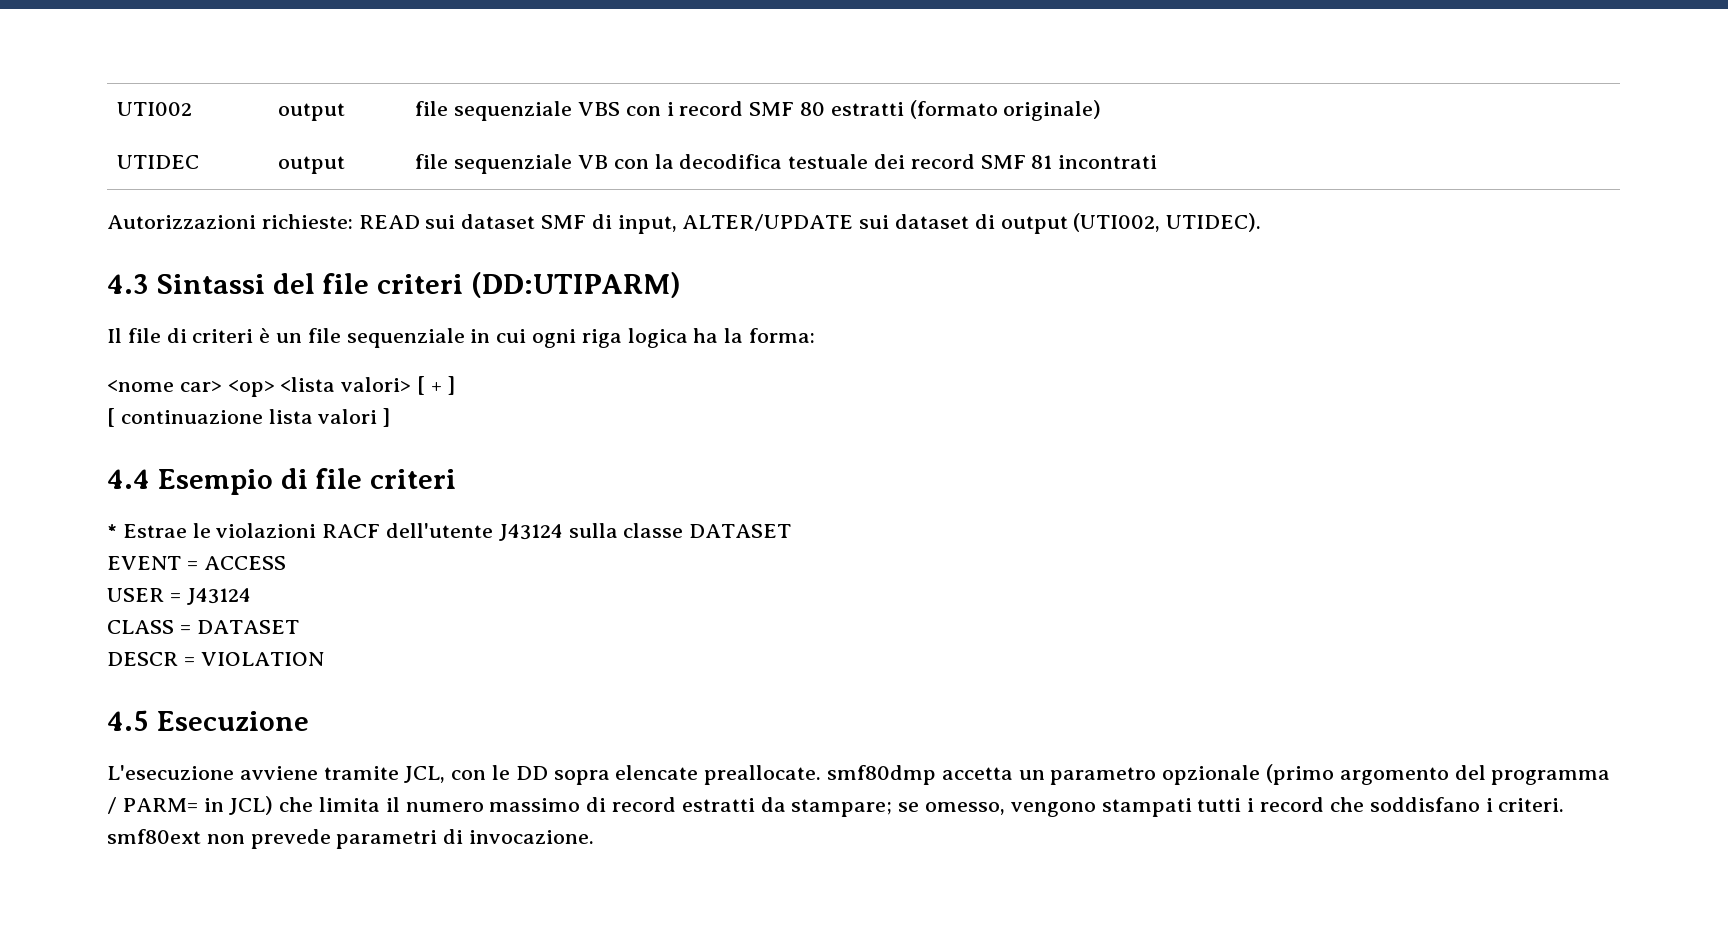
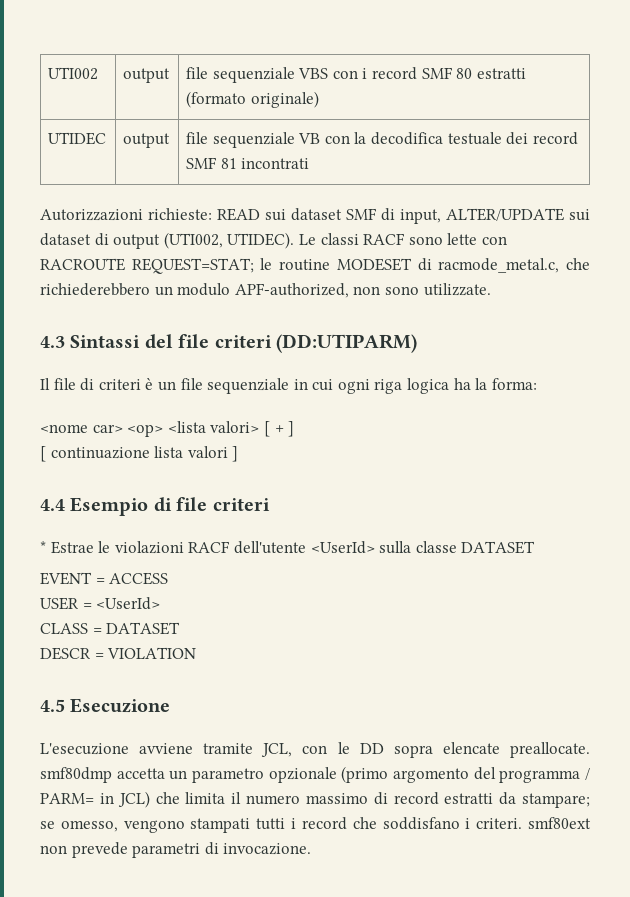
+ Le classi RACF sono lette con RACROUTE REQUEST=STAT; le routine MODESET di racmode_metal.c, che richiederebbero un modulo APF-authorized, non sono utilizzate.
- * Estrae le violazioni RACF dell'utente J43124 sulla classe DATASET
+ * Estrae le violazioni RACF dell'utente <UserId> sulla classe DATASET
- USER = J43124
+ USER = <UserId>

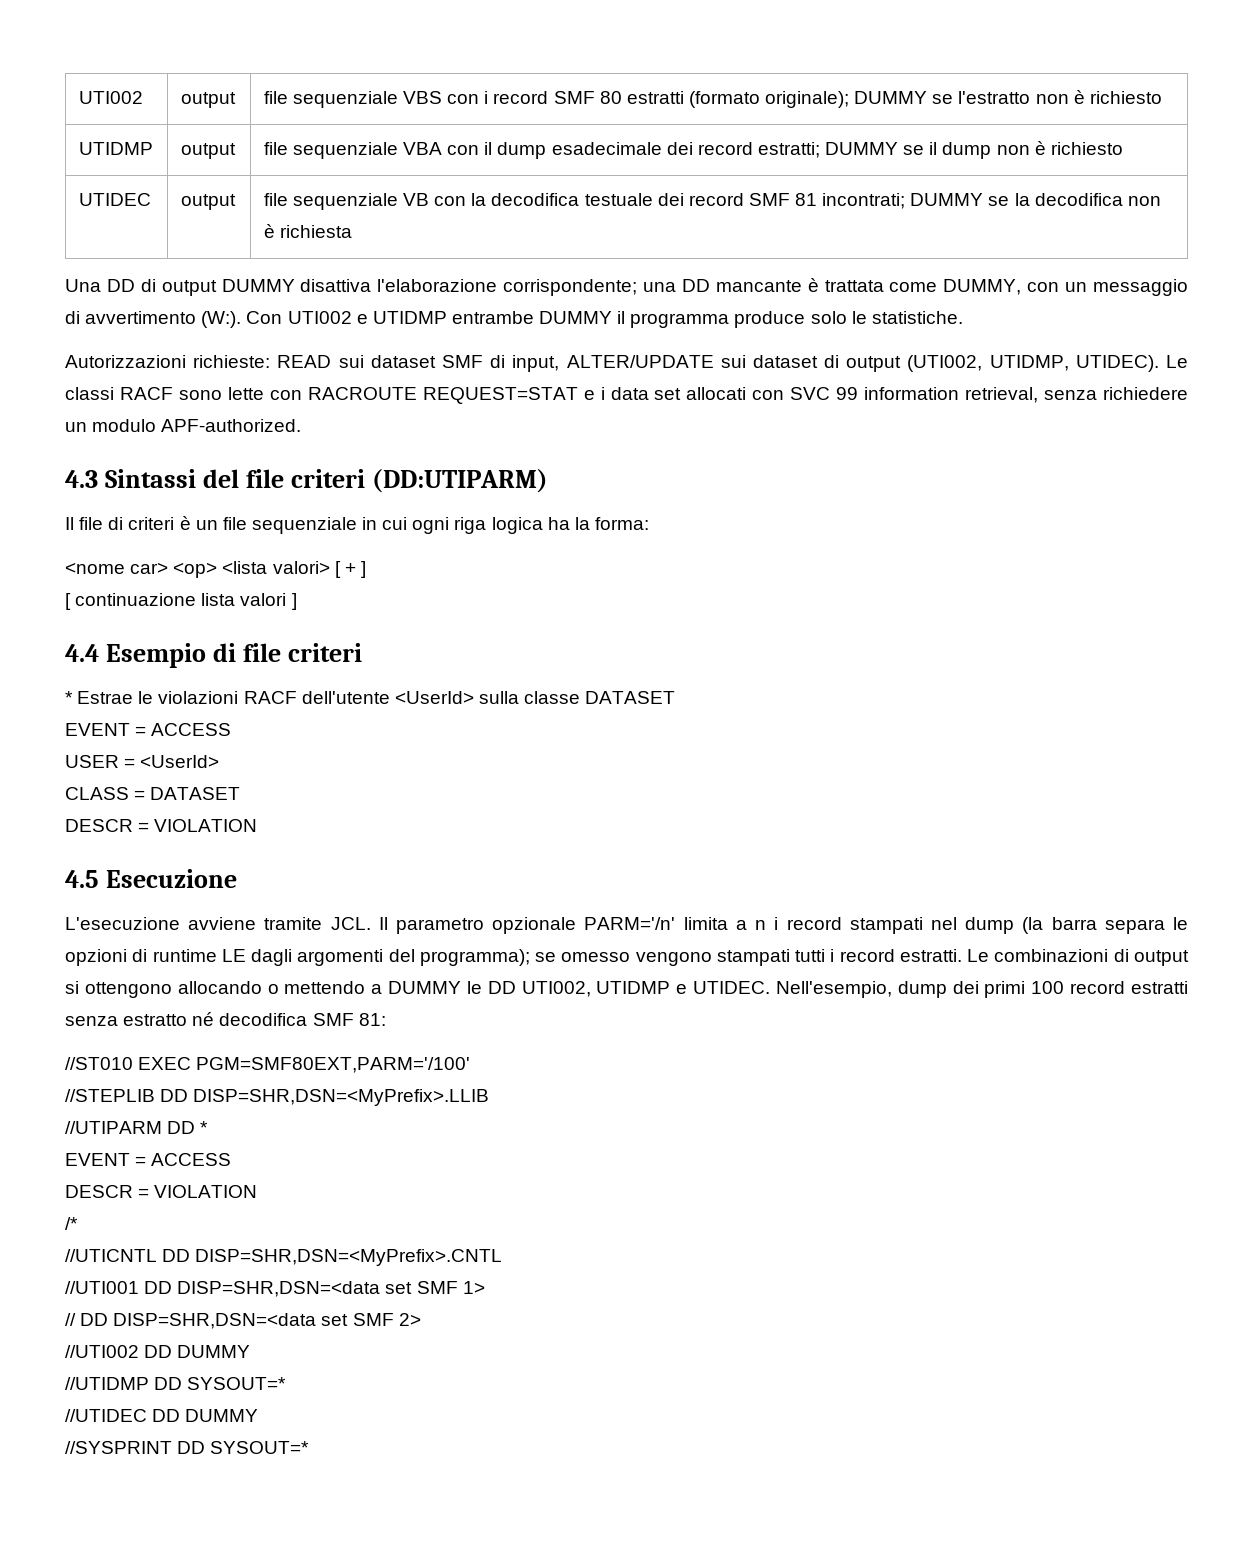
- UTI002 | output | file sequenziale VBS con i record SMF 80 estratti (formato originale)
+ UTI002 | output | file sequenziale VBS con i record SMF 80 estratti (formato originale); DUMMY se l'estratto non è richiesto
+ UTIDMP | output | file sequenziale VBA con il dump esadecimale dei record estratti; DUMMY se il dump non è richiesto
- UTIDEC | output | file sequenziale VB con la decodifica testuale dei record SMF 81 incontrati
+ UTIDEC | output | file sequenziale VB con la decodifica testuale dei record SMF 81 incontrati; DUMMY se la decodifica non è richiesta
+ Una DD di output DUMMY disattiva l'elaborazione corrispondente; una DD mancante è trattata come DUMMY, con un messaggio di avvertimento (W:). Con UTI002 e UTIDMP entrambe DUMMY il programma produce solo le statistiche.
- Autorizzazioni richieste: READ sui dataset SMF di input, ALTER/UPDATE sui dataset di output (UTI002, UTIDEC).
+ Autorizzazioni richieste: READ sui dataset SMF di input, ALTER/UPDATE sui dataset di output (UTI002, UTIDMP, UTIDEC).
- Le classi RACF sono lette con RACROUTE REQUEST=STAT; le routine MODESET di racmode_metal.c, che richiederebbero un modulo APF-authorized, non sono utilizzate.
+ Le classi RACF sono lette con RACROUTE REQUEST=STAT e i data set allocati con SVC 99 information retrieval, senza richiedere un modulo APF-authorized.
- L'esecuzione avviene tramite JCL, con le DD sopra elencate preallocate. smf80dmp accetta un parametro opzionale (primo argomento del programma / PARM= in JCL) che limita il numero massimo di record estratti da stampare; se omesso, vengono stampati tutti i record che soddisfano i criteri. smf80ext non prevede parametri di invocazione.
+ L'esecuzione avviene tramite JCL. Il parametro opzionale PARM='/n' limita a n i record stampati nel dump (la barra separa le opzioni di runtime LE dagli argomenti del programma); se omesso vengono stampati tutti i record estratti. Le combinazioni di output si ottengono allocando o mettendo a DUMMY le DD UTI002, UTIDMP e UTIDEC. Nell'esempio, dump dei primi 100 record estratti senza estratto né decodifica SMF 81:
+ //ST010 EXEC PGM=SMF80EXT,PARM='/100'
+ //STEPLIB DD DISP=SHR,DSN=<MyPrefix>.LLIB
+ //UTIPARM DD *
+ EVENT = ACCESS
+ DESCR = VIOLATION
+ /*
+ //UTICNTL DD DISP=SHR,DSN=<MyPrefix>.CNTL
+ //UTI001 DD DISP=SHR,DSN=<data set SMF 1>
+ // DD DISP=SHR,DSN=<data set SMF 2>
+ //UTI002 DD DUMMY
+ //UTIDMP DD SYSOUT=*
+ //UTIDEC DD DUMMY
+ //SYSPRINT DD SYSOUT=*

